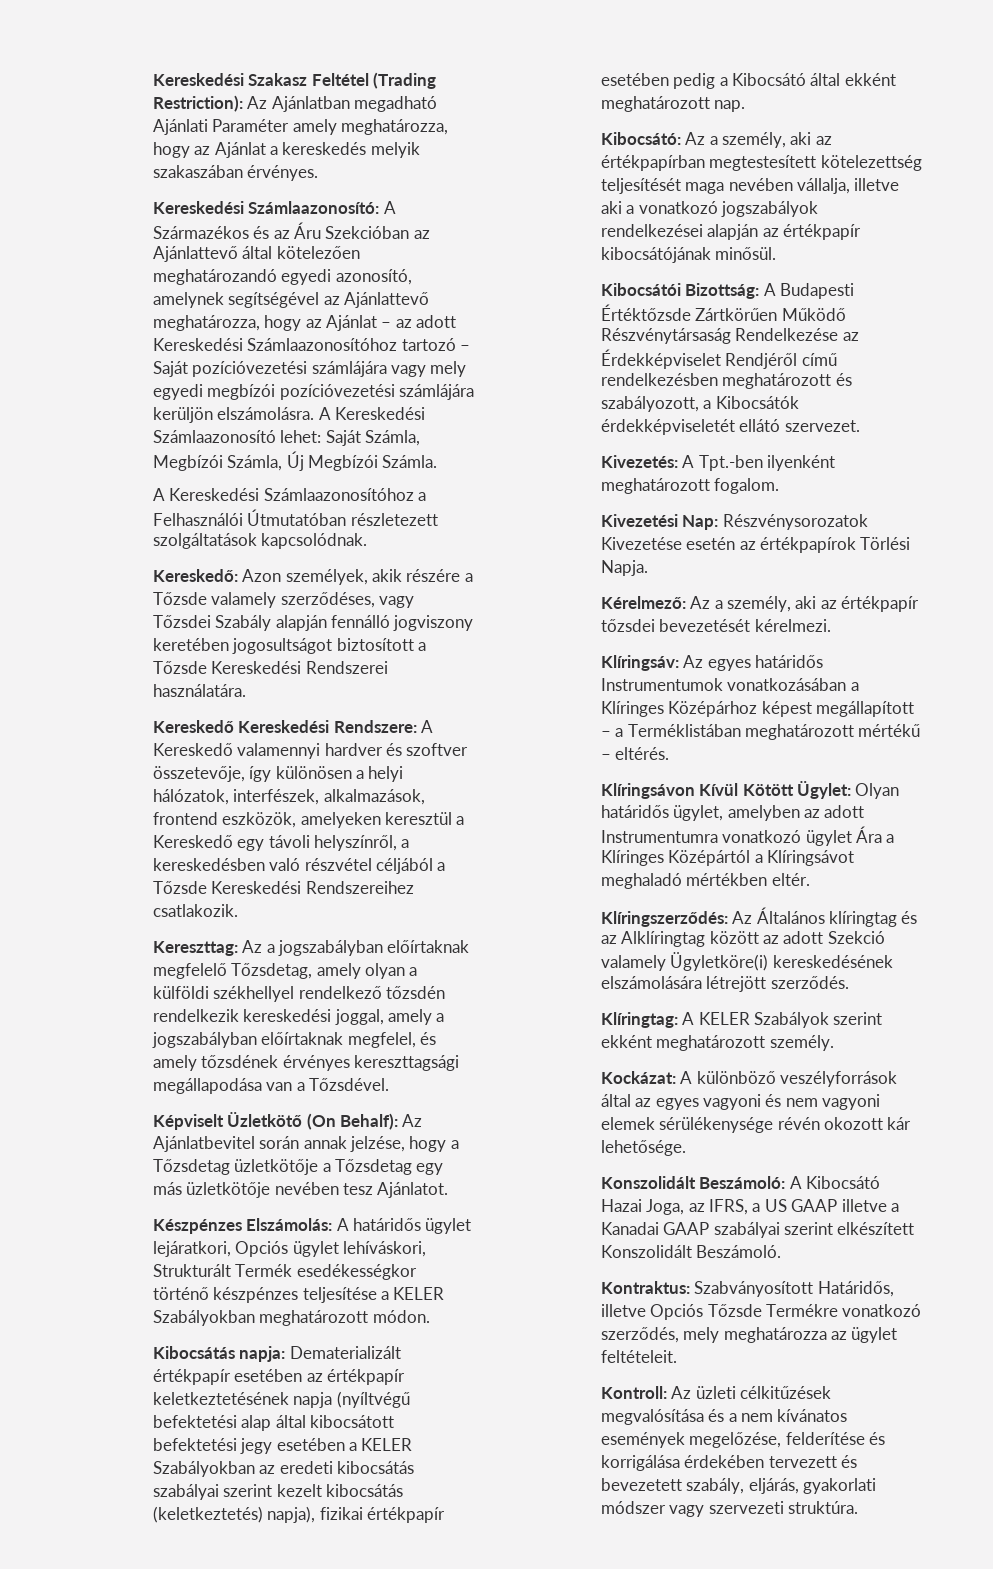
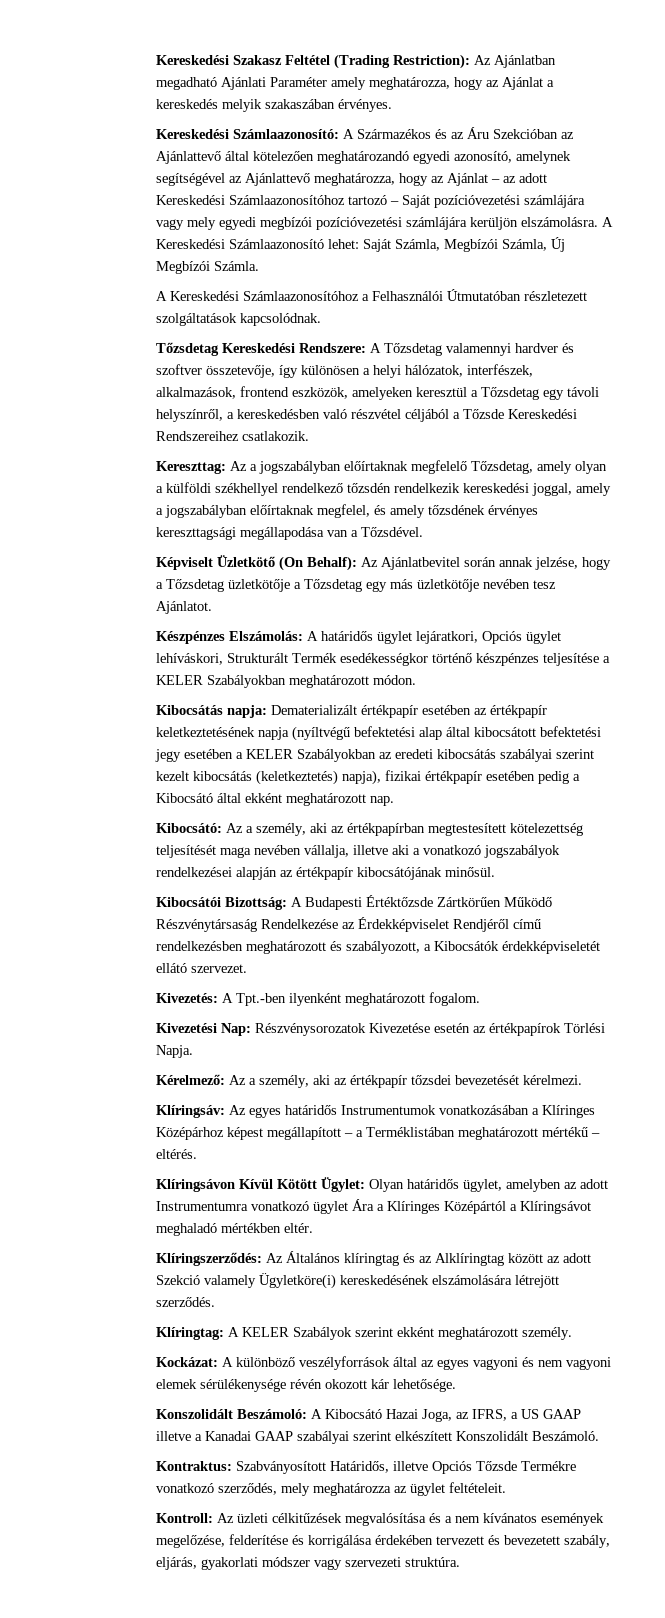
- Kereskedő: Azon személyek, akik részére a Tőzsde valamely szerződéses, vagy Tőzsdei Szabály alapján fennálló jogviszony keretében jogosultságot biztosított a Tőzsde Kereskedési Rendszerei használatára.
- Kereskedő Kereskedési Rendszere: A Kereskedő valamennyi hardver és szoftver összetevője, így különösen a helyi hálózatok, interfészek, alkalmazások, frontend eszközök, amelyeken keresztül a Kereskedő egy távoli helyszínről, a kereskedésben való részvétel céljából a Tőzsde Kereskedési Rendszereihez csatlakozik.
+ Tőzsdetag Kereskedési Rendszere: A Tőzsdetag valamennyi hardver és szoftver összetevője, így különösen a helyi hálózatok, interfészek, alkalmazások, frontend eszközök, amelyeken keresztül a Tőzsdetag egy távoli helyszínről, a kereskedésben való részvétel céljából a Tőzsde Kereskedési Rendszereihez csatlakozik.

